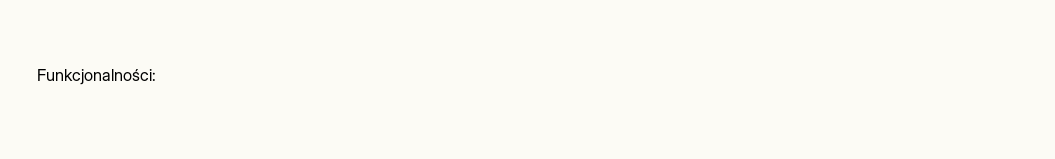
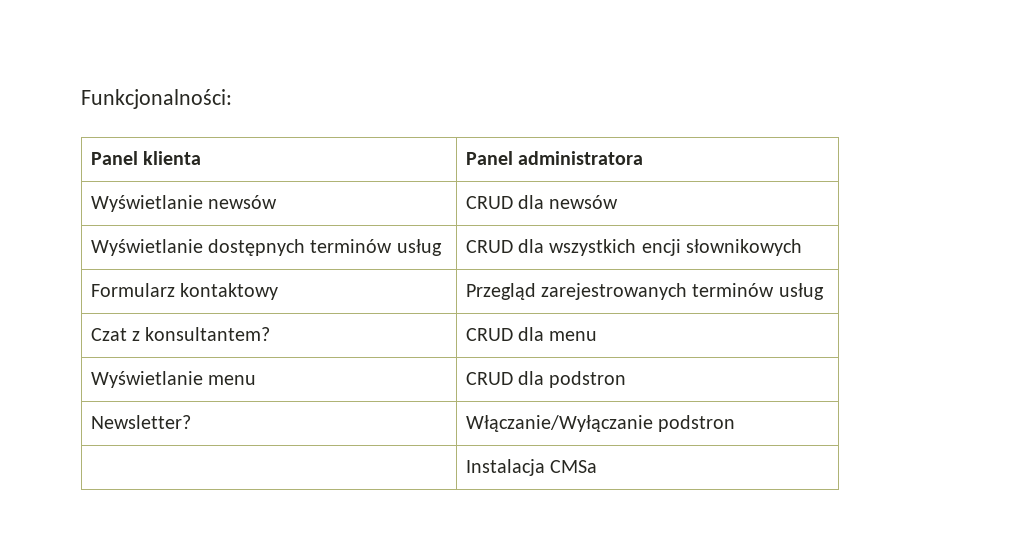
+ Panel klienta | Panel administratora
+ Wyświetlanie newsów | CRUD dla newsów
+ Wyświetlanie dostępnych terminów usług | CRUD dla wszystkich encji słownikowych
+ Formularz kontaktowy | Przegląd zarejestrowanych terminów usług
+ Czat z konsultantem? | CRUD dla menu
+ Wyświetlanie menu | CRUD dla podstron
+ Newsletter? | Włączanie/Wyłączanie podstron
+ | Instalacja CMSa

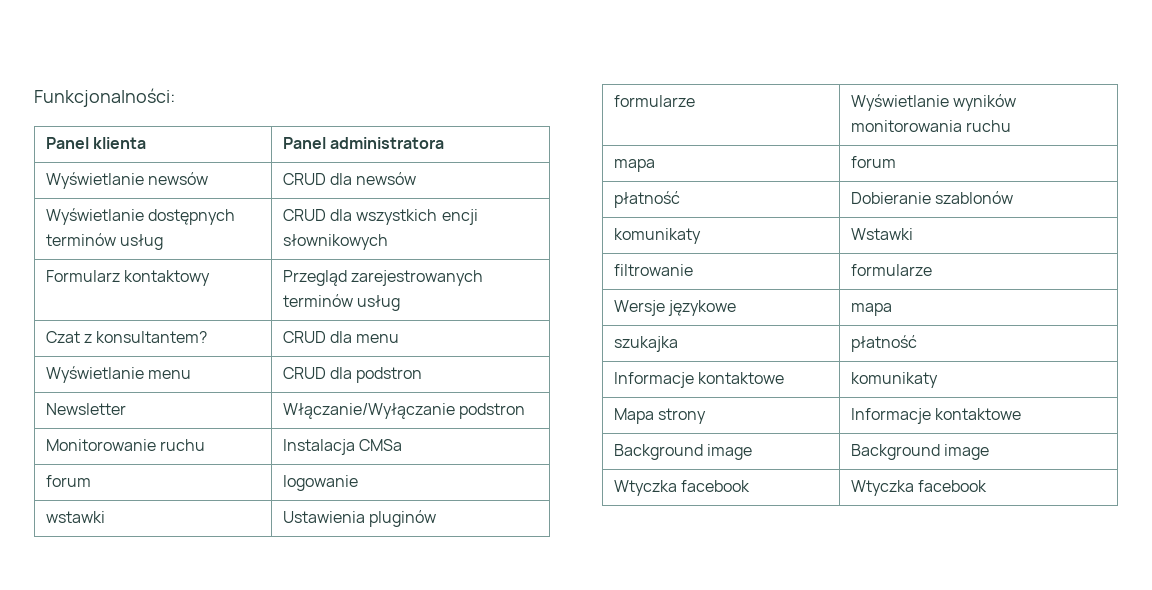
- Newsletter? | Włączanie/Wyłączanie podstron
+ Newsletter | Włączanie/Wyłączanie podstron
- | Instalacja CMSa
+ Monitorowanie ruchu | Instalacja CMSa
+ forum | logowanie
+ wstawki | Ustawienia pluginów
+ formularze | Wyświetlanie wyników monitorowania ruchu
+ mapa | forum
+ płatność | Dobieranie szablonów
+ komunikaty | Wstawki
+ filtrowanie | formularze
+ Wersje językowe | mapa
+ szukajka | płatność
+ Informacje kontaktowe | komunikaty
+ Mapa strony | Informacje kontaktowe
+ Background image | Background image
+ Wtyczka facebook | Wtyczka facebook

